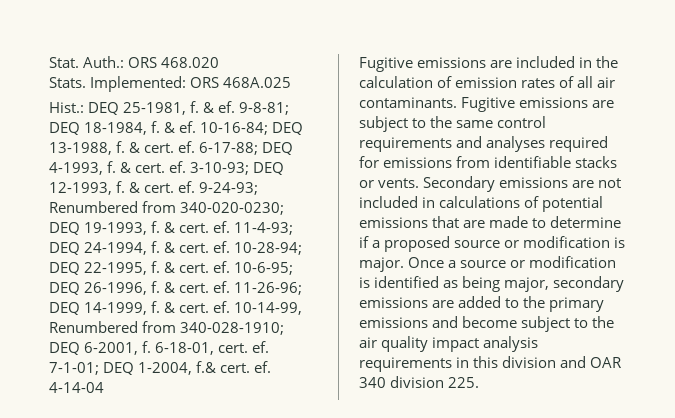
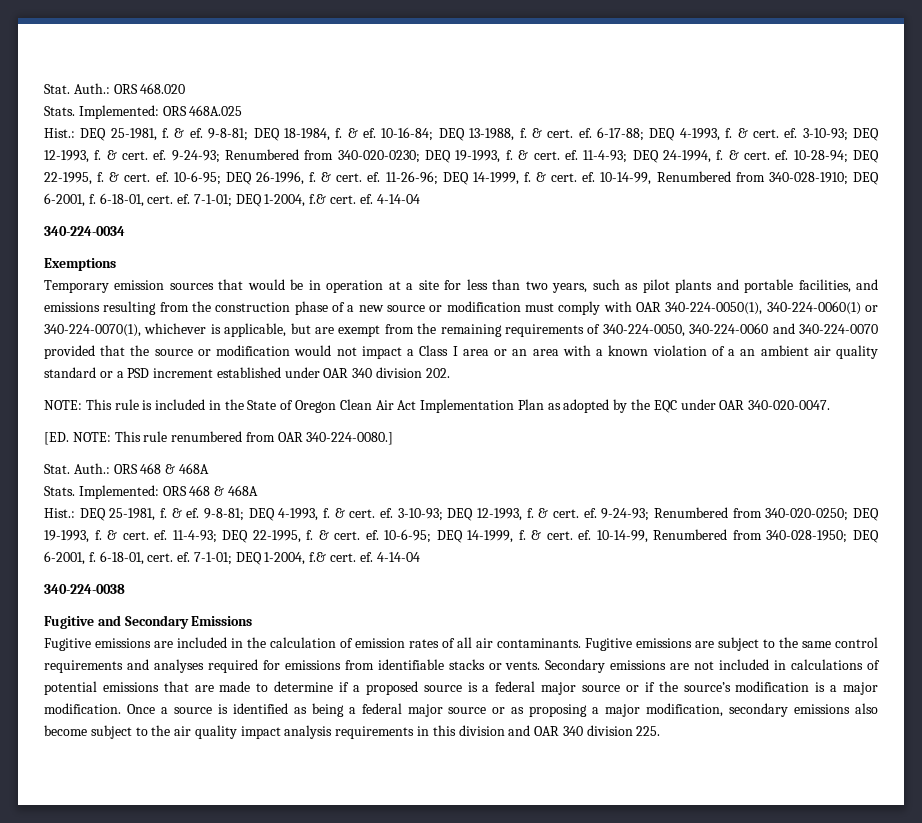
+ 340-224-0034
+ Exemptions
+ Temporary emission sources that would be in operation at a site for less than two years, such as pilot plants and portable facilities, and emissions resulting from the construction phase of a new source or modification must comply with OAR 340-224-0050(1), 340-224-0060(1) or 340-224-0070(1), whichever is applicable, but are exempt from the remaining requirements of 340-224-0050, 340-224-0060 and 340-224-0070 provided that the source or modification would not impact a Class I area or an area with a known violation of a an ambient air quality standard or a PSD increment established under OAR 340 division 202.
+ NOTE: This rule is included in the State of Oregon Clean Air Act Implementation Plan as adopted by the EQC under OAR 340-020-0047.
+ [ED. NOTE: This rule renumbered from OAR 340-224-0080.]
+ Stat. Auth.: ORS 468 & 468A
+ Stats. Implemented: ORS 468 & 468A
+ Hist.: DEQ 25-1981, f. & ef. 9-8-81; DEQ 4-1993, f. & cert. ef. 3-10-93; DEQ 12-1993, f. & cert. ef. 9-24-93; Renumbered from 340-020-0250; DEQ 19-1993, f. & cert. ef. 11-4-93; DEQ 22-1995, f. & cert. ef. 10-6-95; DEQ 14-1999, f. & cert. ef. 10-14-99, Renumbered from 340-028-1950; DEQ 6-2001, f. 6-18-01, cert. ef. 7-1-01; DEQ 1-2004, f.& cert. ef. 4-14-04
+ 340-224-0038
+ Fugitive and Secondary Emissions
- Secondary emissions are not included in calculations of potential emissions that are made to determine if a proposed source or modification is major.
+ Secondary emissions are not included in calculations of potential emissions that are made to determine if a proposed source is a federal major source or if the source’s modification is a major modification.
- Once a source or modification is identified as being major, secondary emissions are added to the primary emissions and become subject to the air quality impact analysis requirements in this division and OAR 340 division 225.
+ Once a source is identified as being a federal major source or as proposing a major modification, secondary emissions also become subject to the air quality impact analysis requirements in this division and OAR 340 division 225.

